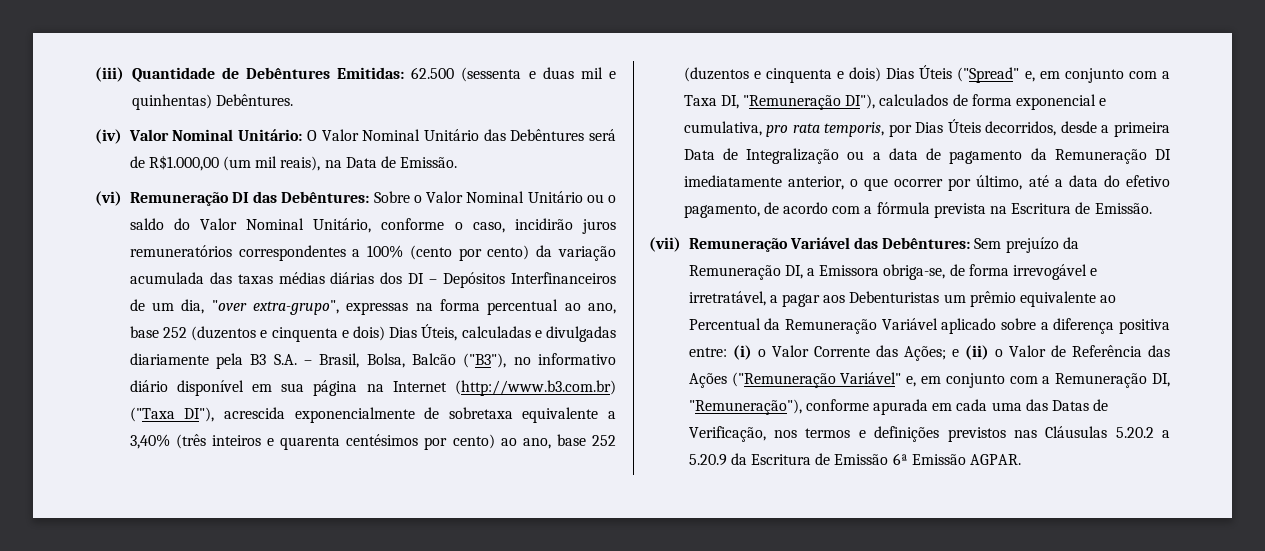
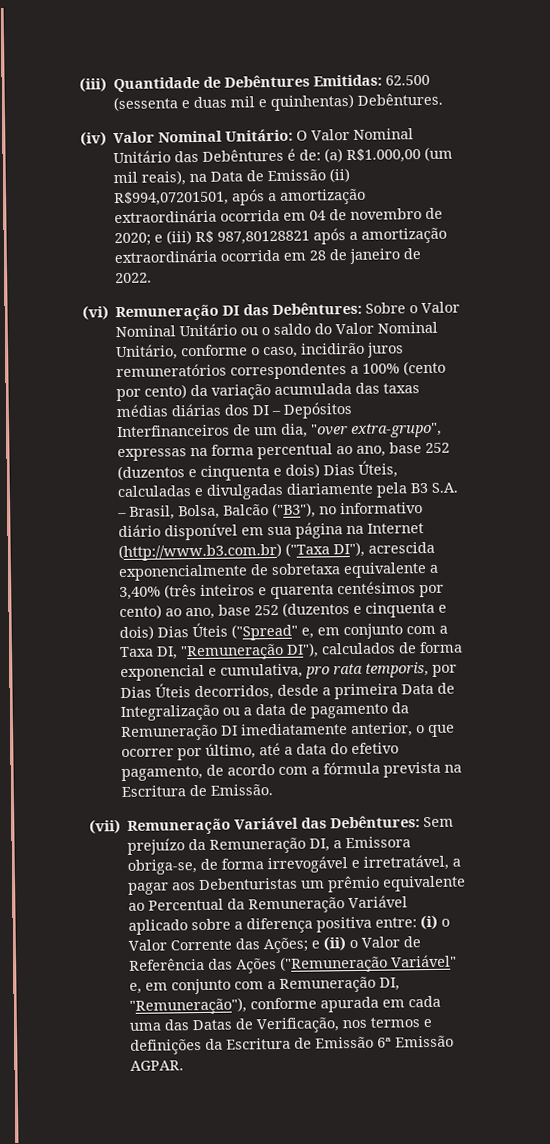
- (iv) Valor Nominal Unitário: O Valor Nominal Unitário das Debêntures será de R$1.000,00 (um mil reais), na Data de Emissão.
+ (iv) Valor Nominal Unitário: O Valor Nominal Unitário das Debêntures é de: (a) R$1.000,00 (um mil reais), na Data de Emissão (ii) R$994,07201501, após a amortização extraordinária ocorrida em 04 de novembro de 2020; e (iii) R$ 987,80128821 após a amortização extraordinária ocorrida em 28 de janeiro de 2022.
- e (ii) o Valor de Referência das Ações ("Remuneração Variável" e, em conjunto com a Remuneração DI, "Remuneração"), conforme apurada em cada uma das Datas de Verificação, nos termos e definições previstos nas Cláusulas 5.20.2 a 5.20.9 da Escritura de Emissão 6ª Emissão AGPAR.
+ e (ii) o Valor de Referência das Ações ("Remuneração Variável" e, em conjunto com a Remuneração DI, "Remuneração"), conforme apurada em cada uma das Datas de Verificação, nos termos e definições da Escritura de Emissão 6ª Emissão AGPAR.

